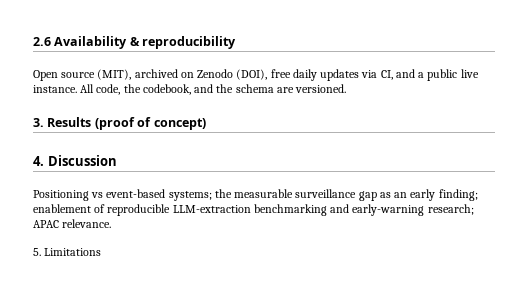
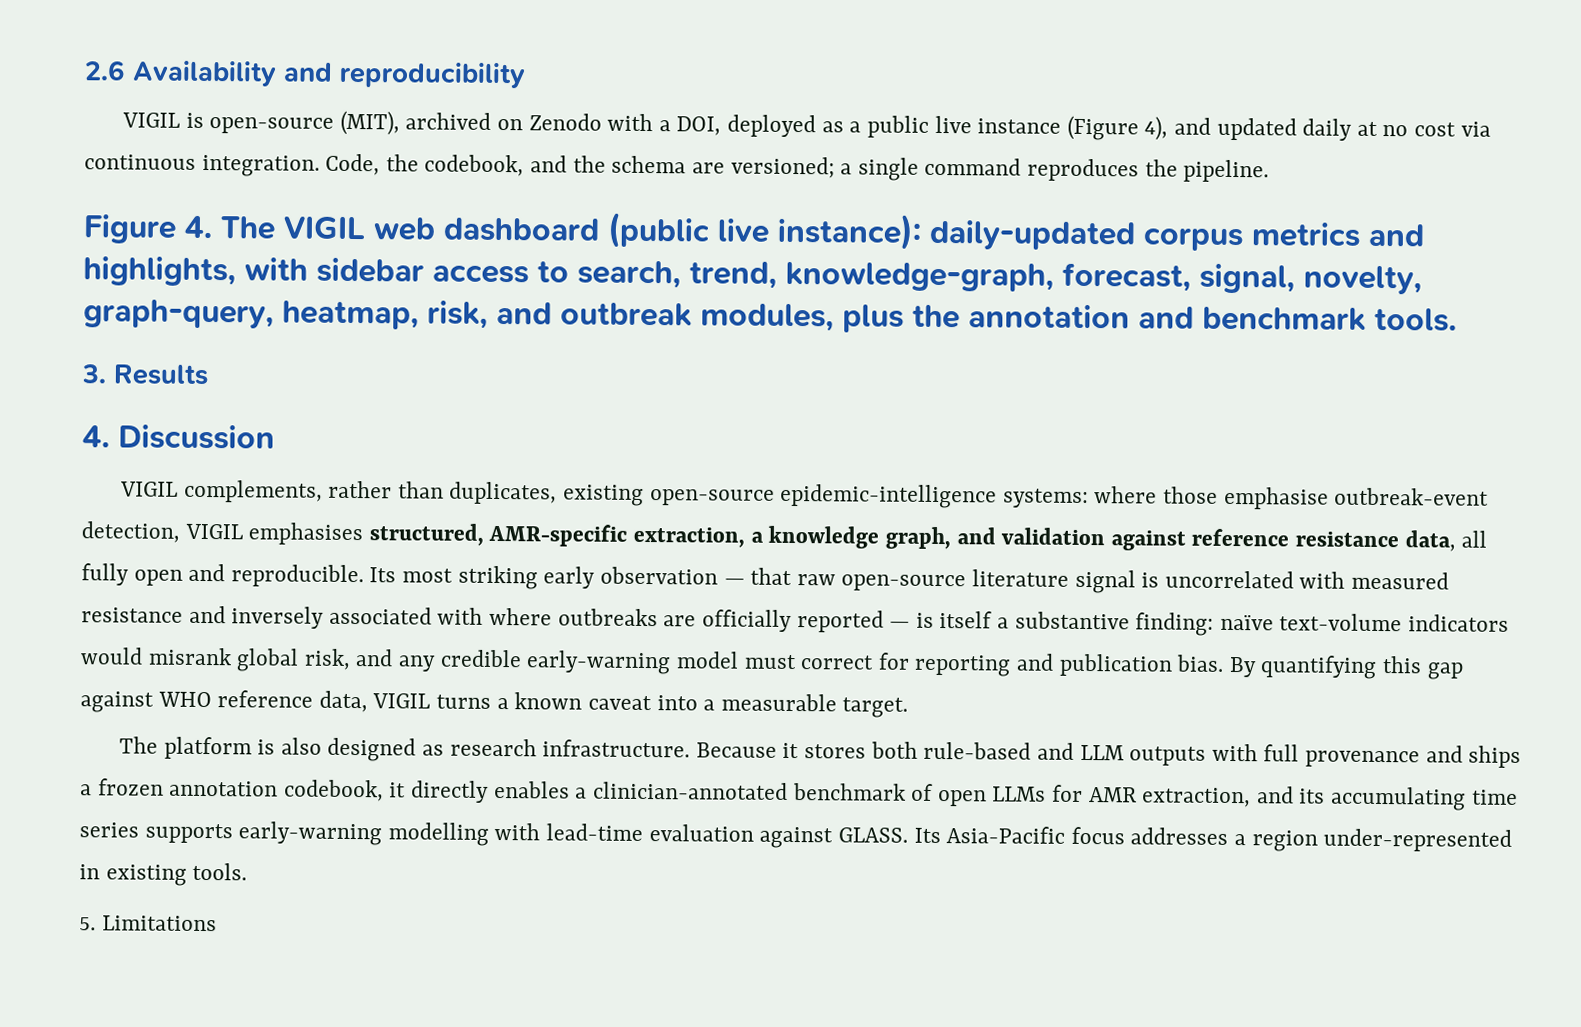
- 2.6 Availability & reproducibility
+ 2.6 Availability and reproducibility
- Open source (MIT), archived on Zenodo (DOI), free daily updates via CI, and a public live instance. All code, the codebook, and the schema are versioned.
+ VIGIL is open-source (MIT), archived on Zenodo with a DOI, deployed as a public live instance (Figure 4), and updated daily at no cost via continuous integration. Code, the codebook, and the schema are versioned; a single command reproduces the pipeline.
+ Figure 4. The VIGIL web dashboard (public live instance): daily-updated corpus metrics and highlights, with sidebar access to search, trend, knowledge-graph, forecast, signal, novelty, graph-query, heatmap, risk, and outbreak modules, plus the annotation and benchmark tools.
- 3. Results (proof of concept)
+ 3. Results
- Positioning vs event-based systems; the measurable surveillance gap as an early finding; enablement of reproducible LLM-extraction benchmarking and early-warning research; APAC relevance.
+ VIGIL complements, rather than duplicates, existing open-source epidemic-intelligence systems: where those emphasise outbreak-event detection, VIGIL emphasises structured, AMR-specific extraction, a knowledge graph, and validation against reference resistance data, all fully open and reproducible. Its most striking early observation — that raw open-source literature signal is uncorrelated with measured resistance and inversely associated with where outbreaks are officially reported — is itself a substantive finding: naïve text-volume indicators would misrank global risk, and any credible early-warning model must correct for reporting and publication bias. By quantifying this gap against WHO reference data, VIGIL turns a known caveat into a measurable target.
+ The platform is also designed as research infrastructure. Because it stores both rule-based and LLM outputs with full provenance and ships a frozen annotation codebook, it directly enables a clinician-annotated benchmark of open LLMs for AMR extraction, and its accumulating time series supports early-warning modelling with lead-time evaluation against GLASS. Its Asia-Pacific focus addresses a region under-represented in existing tools.

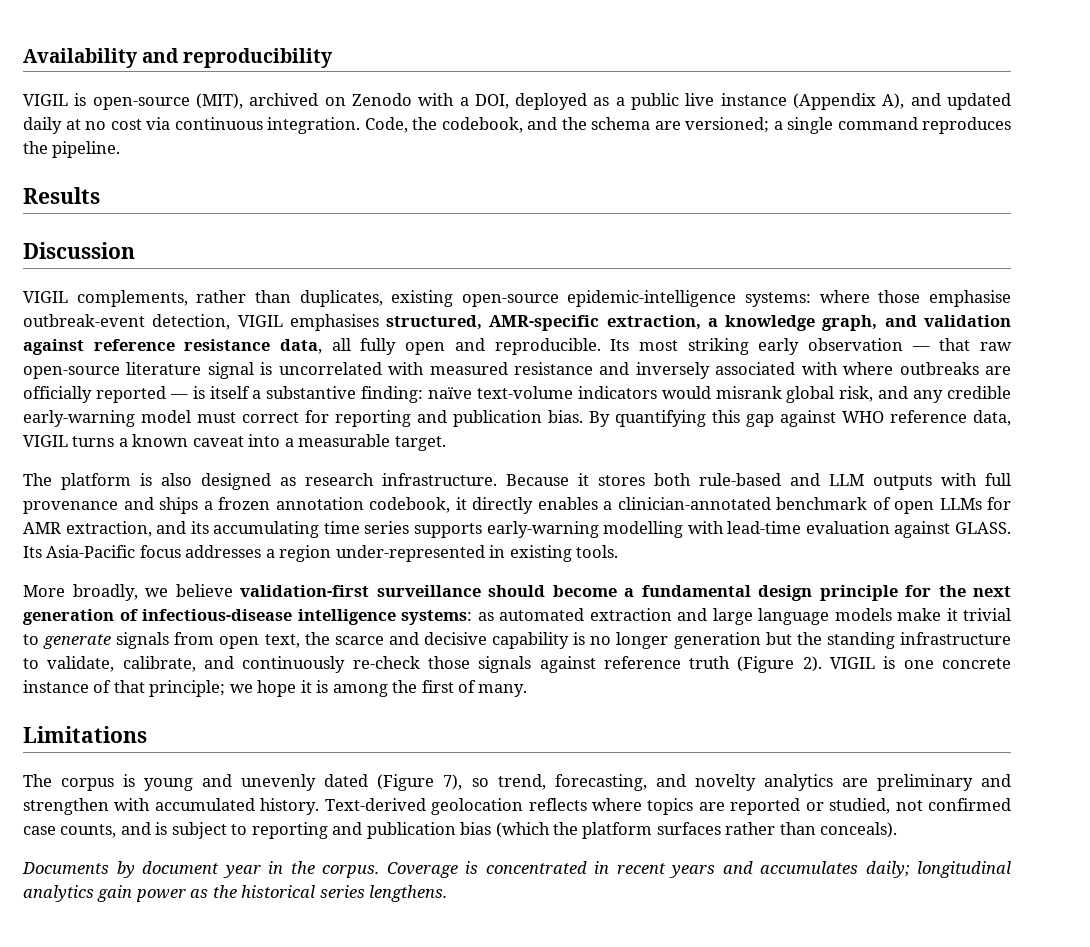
- 2.6 Availability and reproducibility
+ Availability and reproducibility
- VIGIL is open-source (MIT), archived on Zenodo with a DOI, deployed as a public live instance (Figure 4), and updated daily at no cost via continuous integration.
+ VIGIL is open-source (MIT), archived on Zenodo with a DOI, deployed as a public live instance (Appendix A), and updated daily at no cost via continuous integration.
- Figure 4. The VIGIL web dashboard (public live instance): daily-updated corpus metrics and highlights, with sidebar access to search, trend, knowledge-graph, forecast, signal, novelty, graph-query, heatmap, risk, and outbreak modules, plus the annotation and benchmark tools.
- 3. Results
+ Results
- 4. Discussion
+ Discussion
- 5. Limitations
+ More broadly, we believe validation-first surveillance should become a fundamental design principle for the next generation of infectious-disease intelligence systems: as automated extraction and large language models make it trivial to generate signals from open text, the scarce and decisive capability is no longer generation but the standing infrastructure to validate, calibrate, and continuously re-check those signals against reference truth (Figure 2). VIGIL is one concrete instance of that principle; we hope it is among the first of many.
+ Limitations
+ The corpus is young and unevenly dated (Figure 7), so trend, forecasting, and novelty analytics are preliminary and strengthen with accumulated history. Text-derived geolocation reflects where topics are reported or studied, not confirmed case counts, and is subject to reporting and publication bias (which the platform surfaces rather than conceals).
+ Documents by document year in the corpus. Coverage is concentrated in recent years and accumulates daily; longitudinal analytics gain power as the historical series lengthens.

